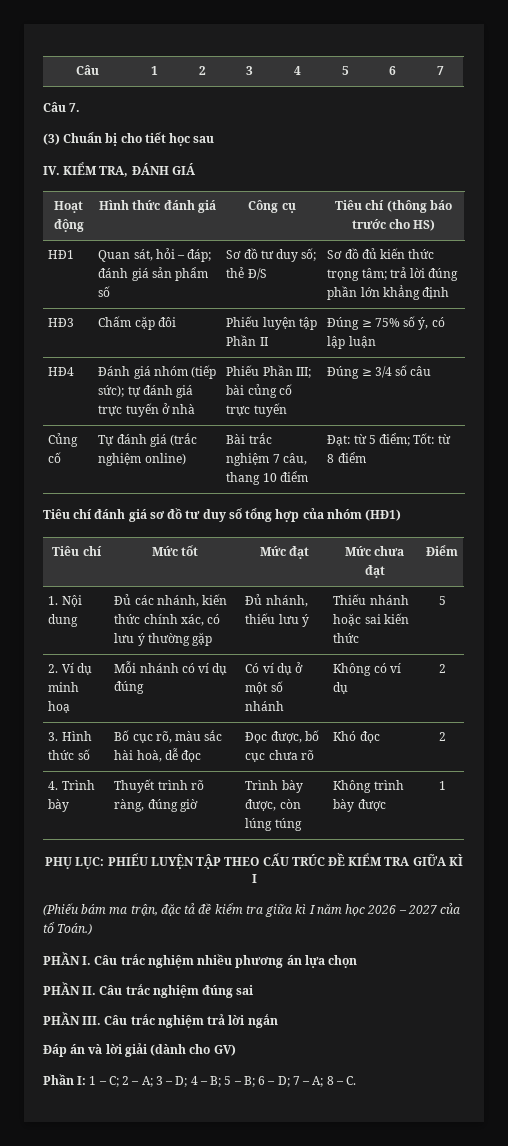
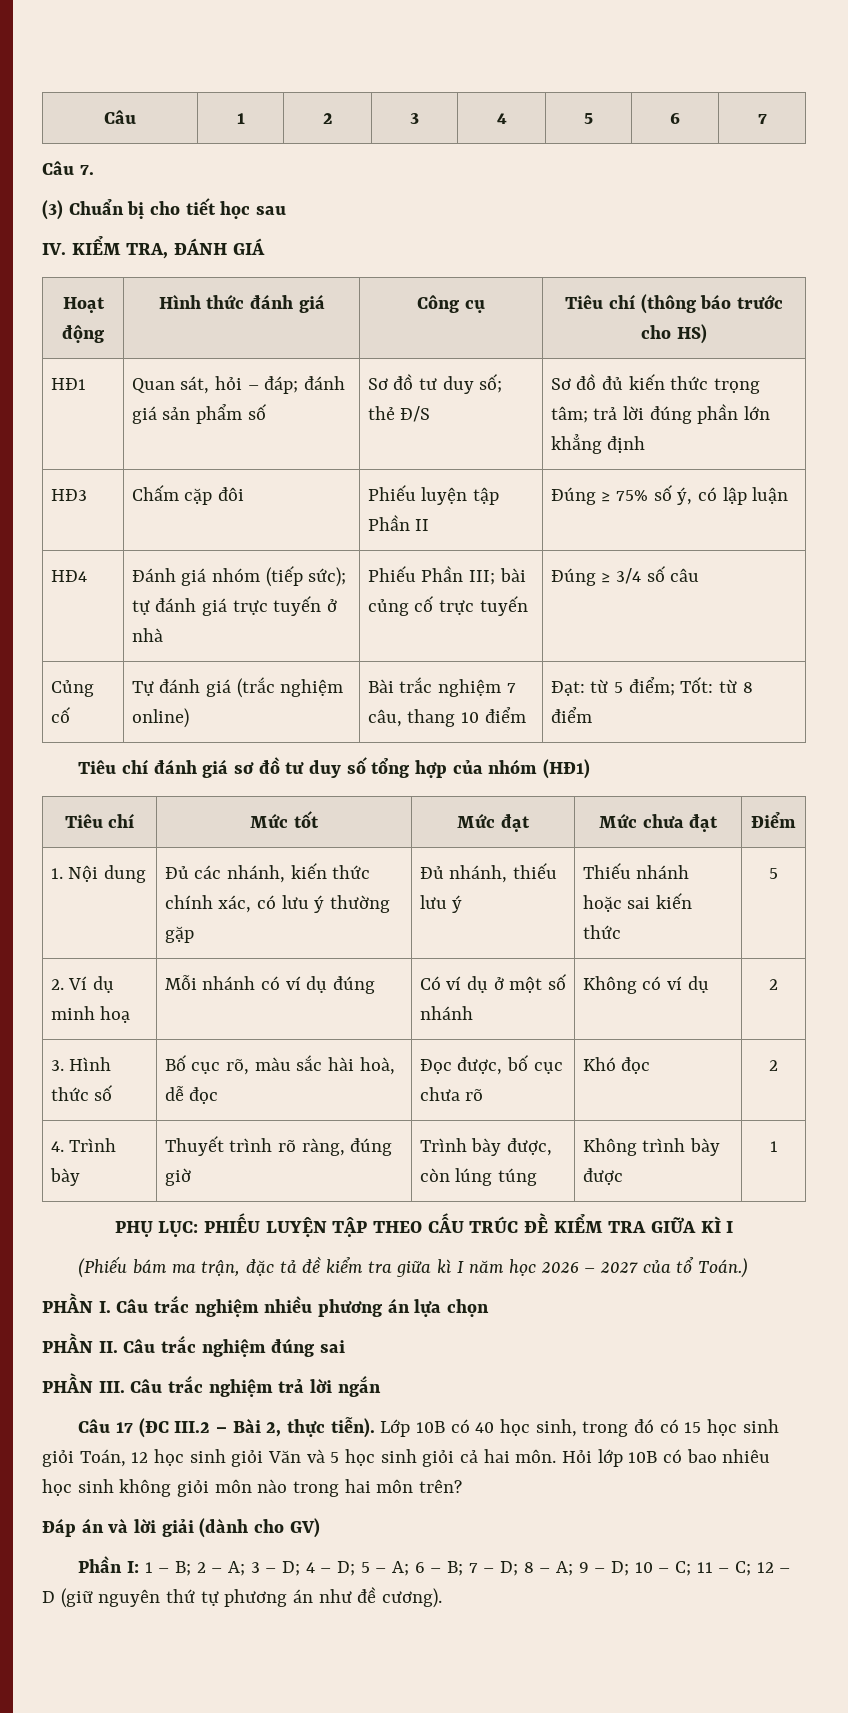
+ Câu 17 (ĐC III.2 – Bài 2, thực tiễn). Lớp 10B có 40 học sinh, trong đó có 15 học sinh giỏi Toán, 12 học sinh giỏi Văn và 5 học sinh giỏi cả hai môn. Hỏi lớp 10B có bao nhiêu học sinh không giỏi môn nào trong hai môn trên?
- Phần I: 1 – C; 2 – A; 3 – D; 4 – B; 5 – B; 6 – D; 7 – A; 8 – C.
+ Phần I: 1 – B; 2 – A; 3 – D; 4 – D; 5 – A; 6 – B; 7 – D; 8 – A; 9 – D; 10 – C; 11 – C; 12 – D (giữ nguyên thứ tự phương án như đề cương).

